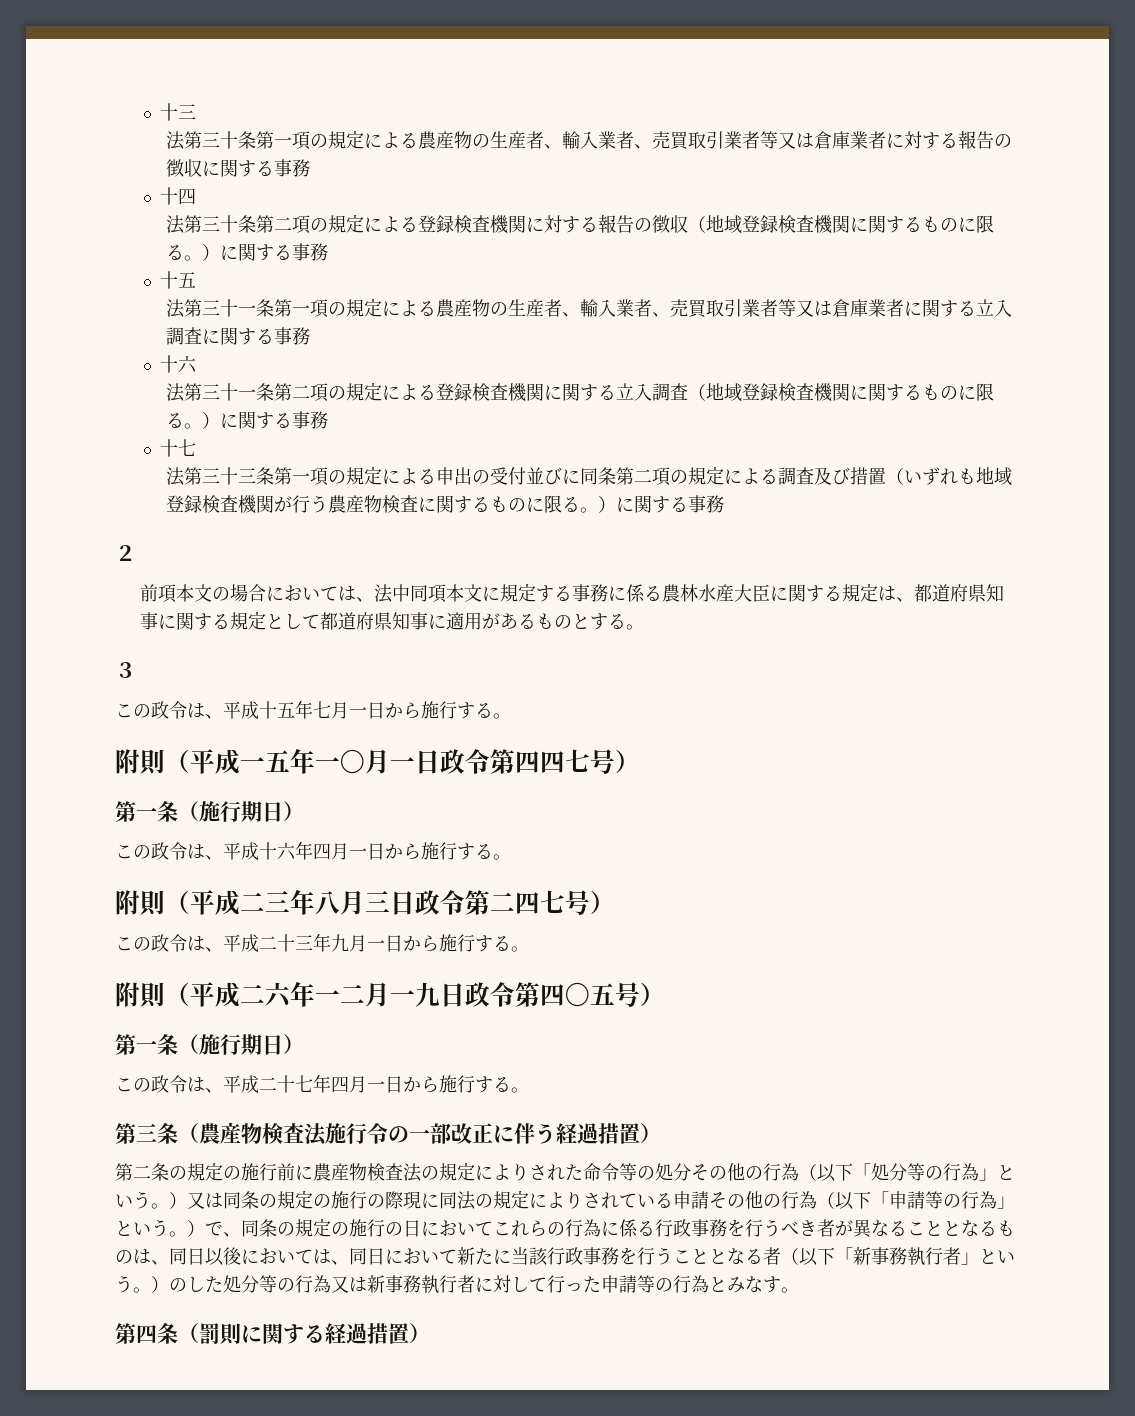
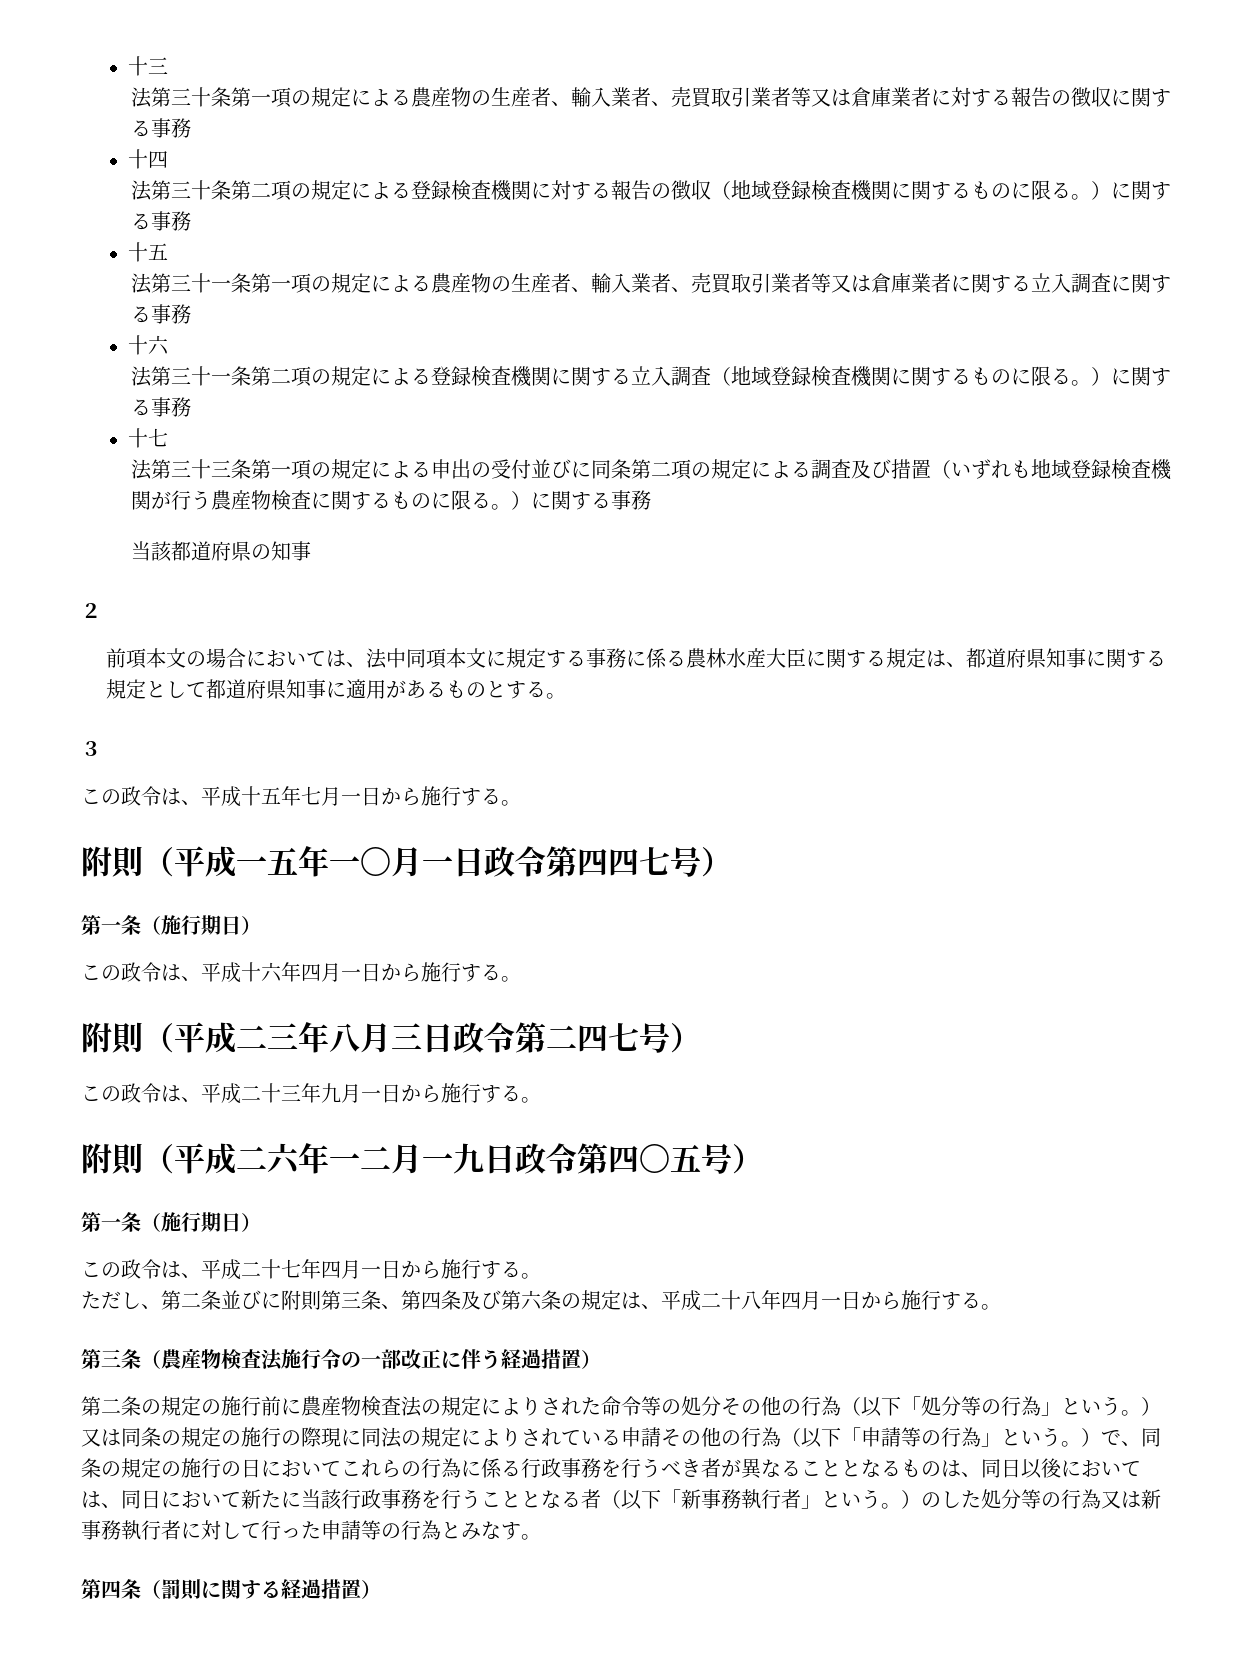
+ 当該都道府県の知事
+ ただし、第二条並びに附則第三条、第四条及び第六条の規定は、平成二十八年四月一日から施行する。

